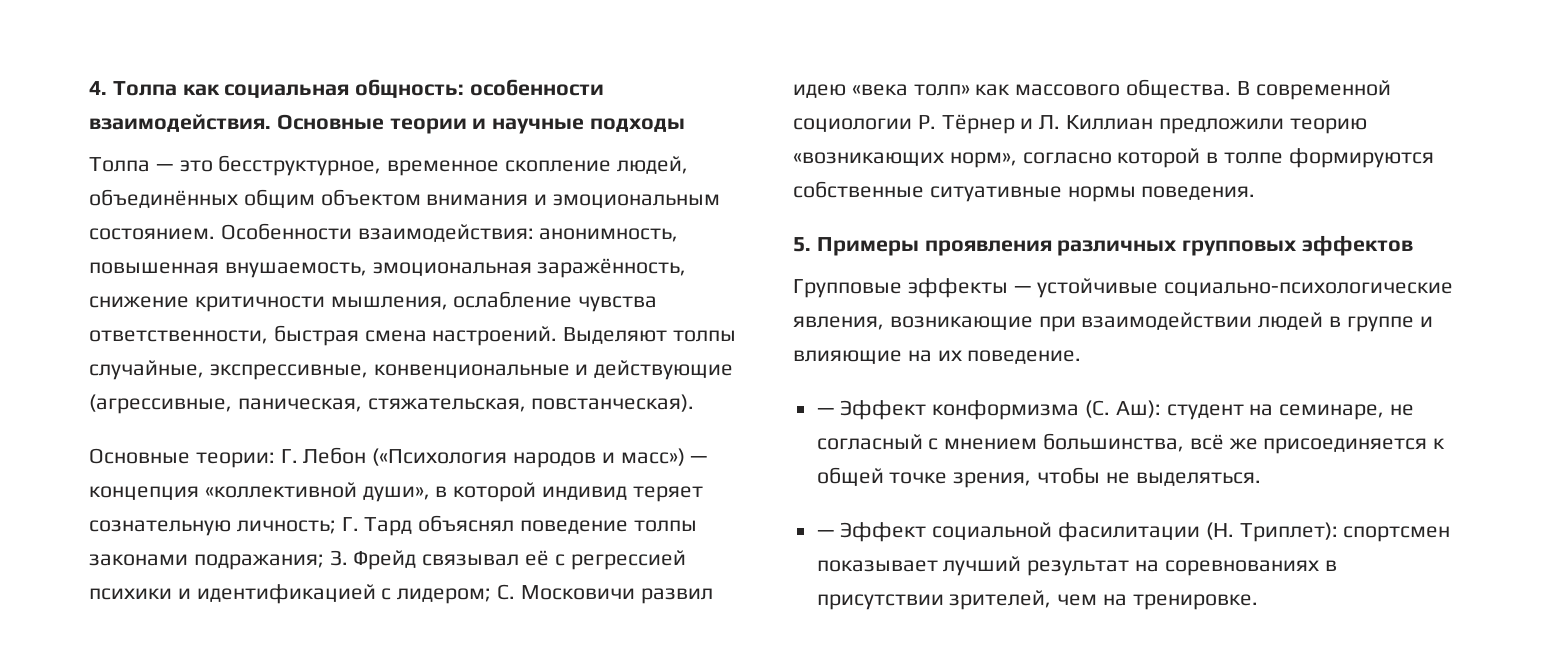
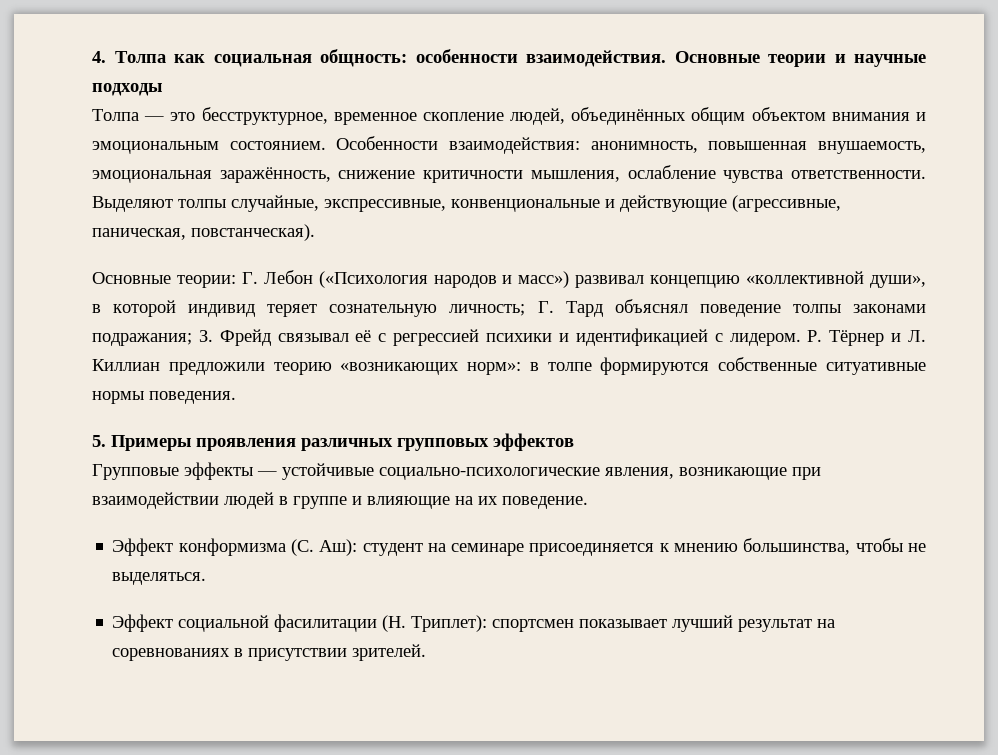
- Особенности взаимодействия: анонимность, повышенная внушаемость, эмоциональная заражённость, снижение критичности мышления, ослабление чувства ответственности, быстрая смена настроений.
+ Особенности взаимодействия: анонимность, повышенная внушаемость, эмоциональная заражённость, снижение критичности мышления, ослабление чувства ответственности.
- Выделяют толпы случайные, экспрессивные, конвенциональные и действующие (агрессивные, паническая, стяжательская, повстанческая).
+ Выделяют толпы случайные, экспрессивные, конвенциональные и действующие (агрессивные, паническая, повстанческая).
- Основные теории: Г. Лебон («Психология народов и масс») — концепция «коллективной души», в которой индивид теряет сознательную личность; Г. Тард объяснял поведение толпы законами подражания; З. Фрейд связывал её с регрессией психики и идентификацией с лидером; С. Московичи развил идею «века толп» как массового общества. В современной социологии Р. Тёрнер и Л. Киллиан предложили теорию «возникающих норм», согласно которой в толпе формируются собственные ситуативные нормы поведения.
+ Основные теории: Г. Лебон («Психология народов и масс») развивал концепцию «коллективной души», в которой индивид теряет сознательную личность; Г. Тард объяснял поведение толпы законами подражания; З. Фрейд связывал её с регрессией психики и идентификацией с лидером. Р. Тёрнер и Л. Киллиан предложили теорию «возникающих норм»: в толпе формируются собственные ситуативные нормы поведения.
- — Эффект конформизма (С. Аш): студент на семинаре, не согласный с мнением большинства, всё же присоединяется к общей точке зрения, чтобы не выделяться.
+ Эффект конформизма (С. Аш): студент на семинаре присоединяется к мнению большинства, чтобы не выделяться.
- — Эффект социальной фасилитации (Н. Триплет): спортсмен показывает лучший результат на соревнованиях в присутствии зрителей, чем на тренировке.
+ Эффект социальной фасилитации (Н. Триплет): спортсмен показывает лучший результат на соревнованиях в присутствии зрителей.

